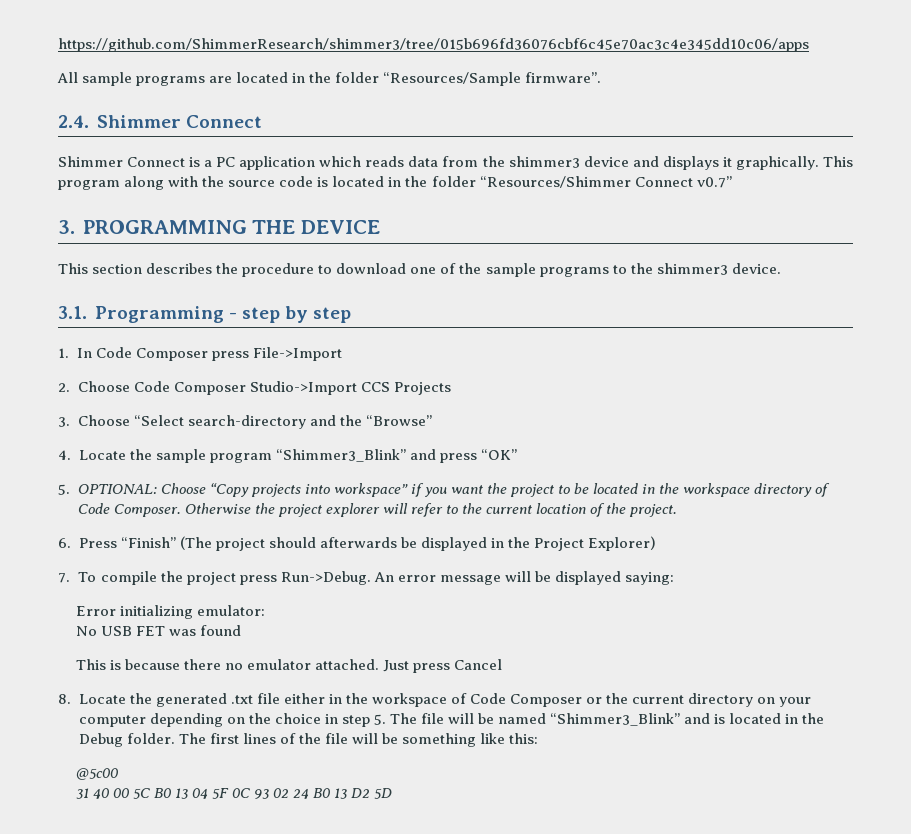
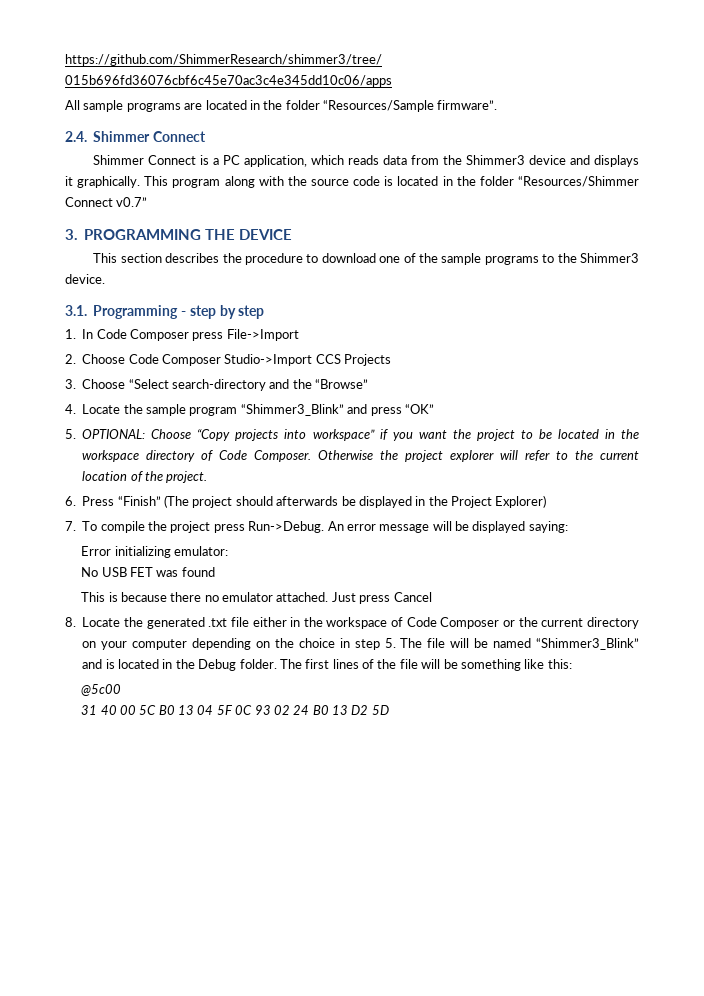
- Shimmer Connect is a PC application which reads data from the shimmer3 device and displays it graphically.
+ Shimmer Connect is a PC application, which reads data from the Shimmer3 device and displays it graphically.
- This section describes the procedure to download one of the sample programs to the shimmer3 device.
+ This section describes the procedure to download one of the sample programs to the Shimmer3 device.

